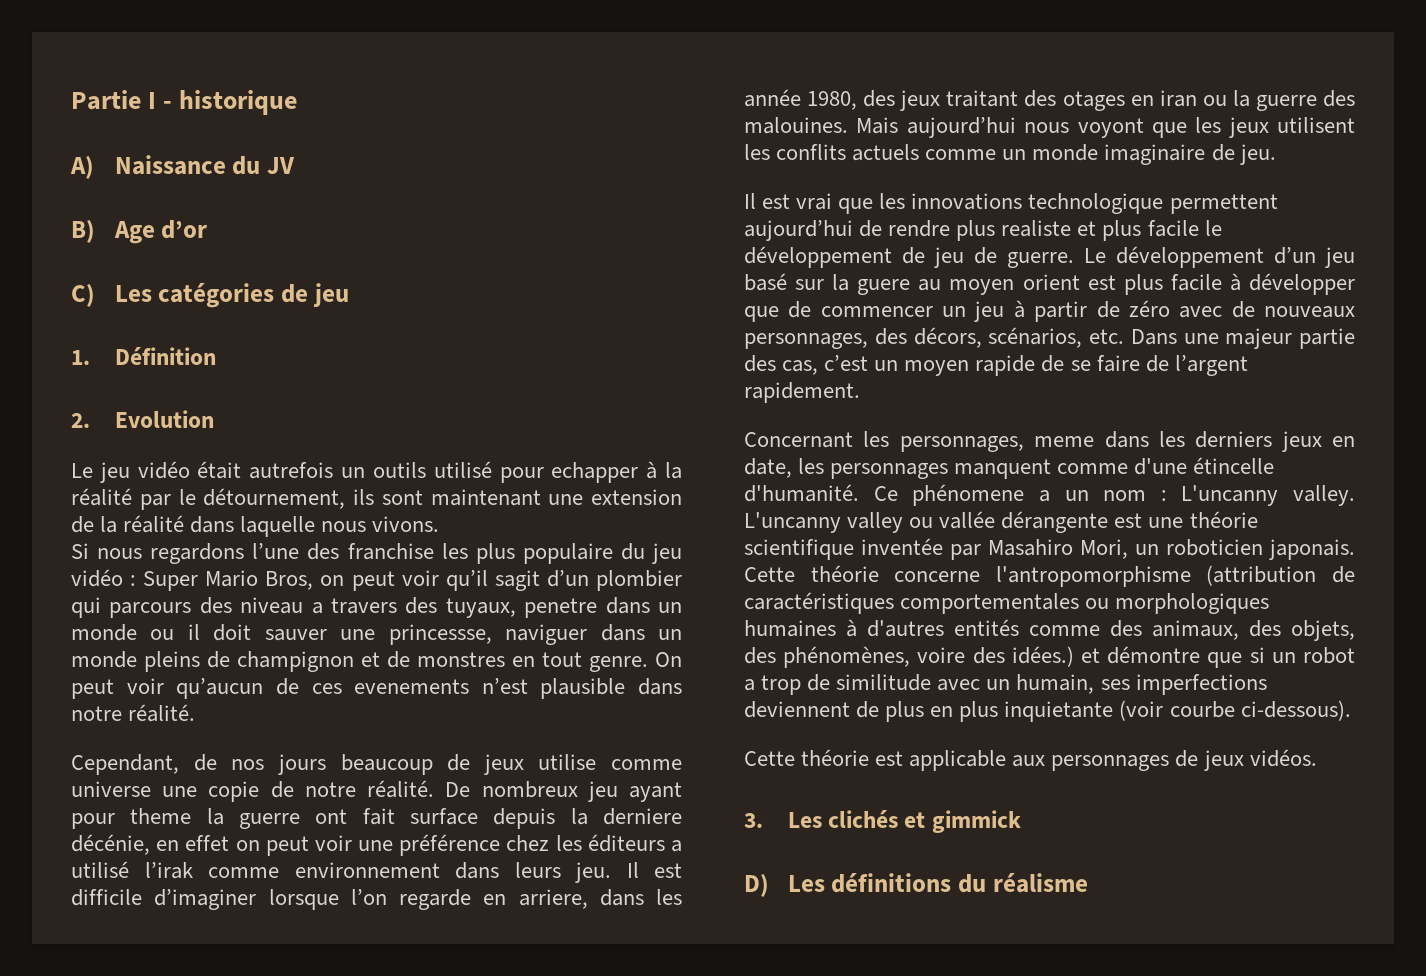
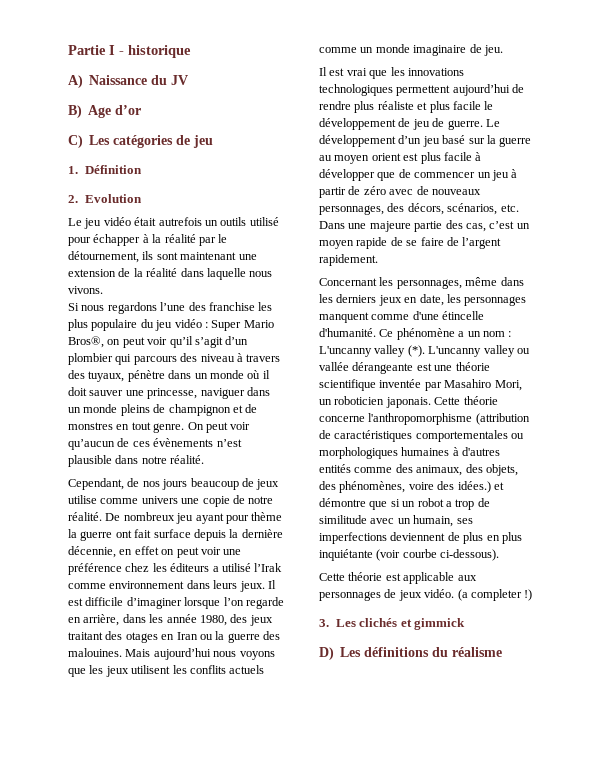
- Le jeu vidéo était autrefois un outils utilisé pour echapper à la réalité par le détournement, ils sont maintenant une extension de la réalité dans laquelle nous vivons.
+ Le jeu vidéo était autrefois un outils utilisé pour échapper à la réalité par le détournement, ils sont maintenant une extension de la réalité dans laquelle nous vivons.
- Si nous regardons l’une des franchise les plus populaire du jeu vidéo : Super Mario Bros, on peut voir qu’il sagit d’un plombier qui parcours des niveau a travers des tuyaux, penetre dans un monde ou il doit sauver une princessse, naviguer dans un monde pleins de champignon et de monstres en tout genre.
+ Si nous regardons l’une des franchise les plus populaire du jeu vidéo : Super Mario Bros®, on peut voir qu’il s’agit d’un plombier qui parcours des niveau à travers des tuyaux, pénètre dans un monde où il doit sauver une princesse, naviguer dans un monde pleins de champignon et de monstres en tout genre.
- On peut voir qu’aucun de ces evenements n’est plausible dans notre réalité.
+ On peut voir qu’aucun de ces évènements n’est plausible dans notre réalité.
- Cependant, de nos jours beaucoup de jeux utilise comme universe une copie de notre réalité.
+ Cependant, de nos jours beaucoup de jeux utilise comme univers une copie de notre réalité.
- De nombreux jeu ayant pour theme la guerre ont fait surface depuis la derniere décénie, en effet on peut voir une préférence chez les éditeurs a utilisé l’irak comme environnement dans leurs jeu.
+ De nombreux jeu ayant pour thème la guerre ont fait surface depuis la dernière décennie, en effet on peut voir une préférence chez les éditeurs a utilisé l’Irak comme environnement dans leurs jeux.
- Il est difficile d’imaginer lorsque l’on regarde en arriere, dans les année 1980, des jeux traitant des otages en iran ou la guerre des malouines.
+ Il est difficile d’imaginer lorsque l’on regarde en arrière, dans les année 1980, des jeux traitant des otages en Iran ou la guerre des malouines.
- Mais aujourd’hui nous voyont que les jeux utilisent les conflits actuels comme un monde imaginaire de jeu.
+ Mais aujourd’hui nous voyons que les jeux utilisent les conflits actuels comme un monde imaginaire de jeu.
- Il est vrai que les innovations technologique permettent aujourd’hui de rendre plus realiste et plus facile le développement de jeu de guerre.
+ Il est vrai que les innovations technologiques permettent aujourd’hui de rendre plus réaliste et plus facile le développement de jeu de guerre.
- Le développement d’un jeu basé sur la guere au moyen orient est plus facile à développer que de commencer un jeu à partir de zéro avec de nouveaux personnages, des décors, scénarios, etc. Dans une majeur partie des cas, c’est un moyen rapide de se faire de l’argent rapidement.
+ Le développement d’un jeu basé sur la guerre au moyen orient est plus facile à développer que de commencer un jeu à partir de zéro avec de nouveaux personnages, des décors, scénarios, etc. Dans une majeure partie des cas, c’est un moyen rapide de se faire de l’argent rapidement.
- Concernant les personnages, meme dans les derniers jeux en date, les personnages manquent comme d'une étincelle d'humanité.
+ Concernant les personnages, même dans les derniers jeux en date, les personnages manquent comme d'une étincelle d'humanité.
- Ce phénomene a un nom : L'uncanny valley.
+ Ce phénomène a un nom : L'uncanny valley (*).
- L'uncanny valley ou vallée dérangente est une théorie scientifique inventée par Masahiro Mori, un roboticien japonais.
+ L'uncanny valley ou vallée dérangeante est une théorie scientifique inventée par Masahiro Mori, un roboticien japonais.
- Cette théorie concerne l'antropomorphisme (attribution de caractéristiques comportementales ou morphologiques humaines à d'autres entités comme des animaux, des objets, des phénomènes, voire des idées.) et démontre que si un robot a trop de similitude avec un humain, ses imperfections deviennent de plus en plus inquietante (voir courbe ci-dessous).
+ Cette théorie concerne l'anthropomorphisme (attribution de caractéristiques comportementales ou morphologiques humaines à d'autres entités comme des animaux, des objets, des phénomènes, voire des idées.) et démontre que si un robot a trop de similitude avec un humain, ses imperfections deviennent de plus en plus inquiétante (voir courbe ci-dessous).
- Cette théorie est applicable aux personnages de jeux vidéos.
+ Cette théorie est applicable aux personnages de jeux vidéo. (a completer !)

